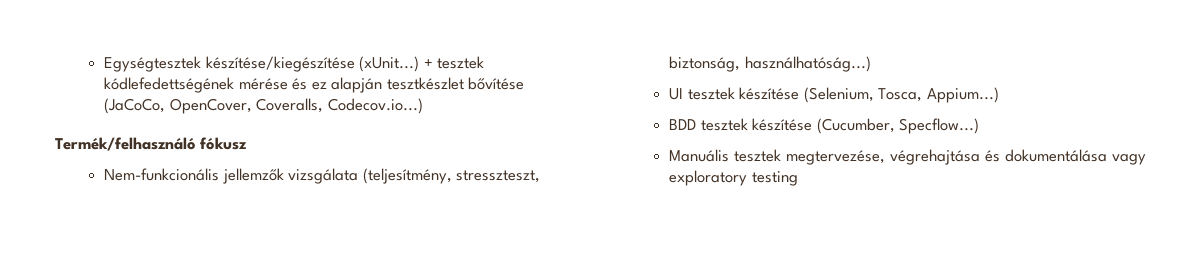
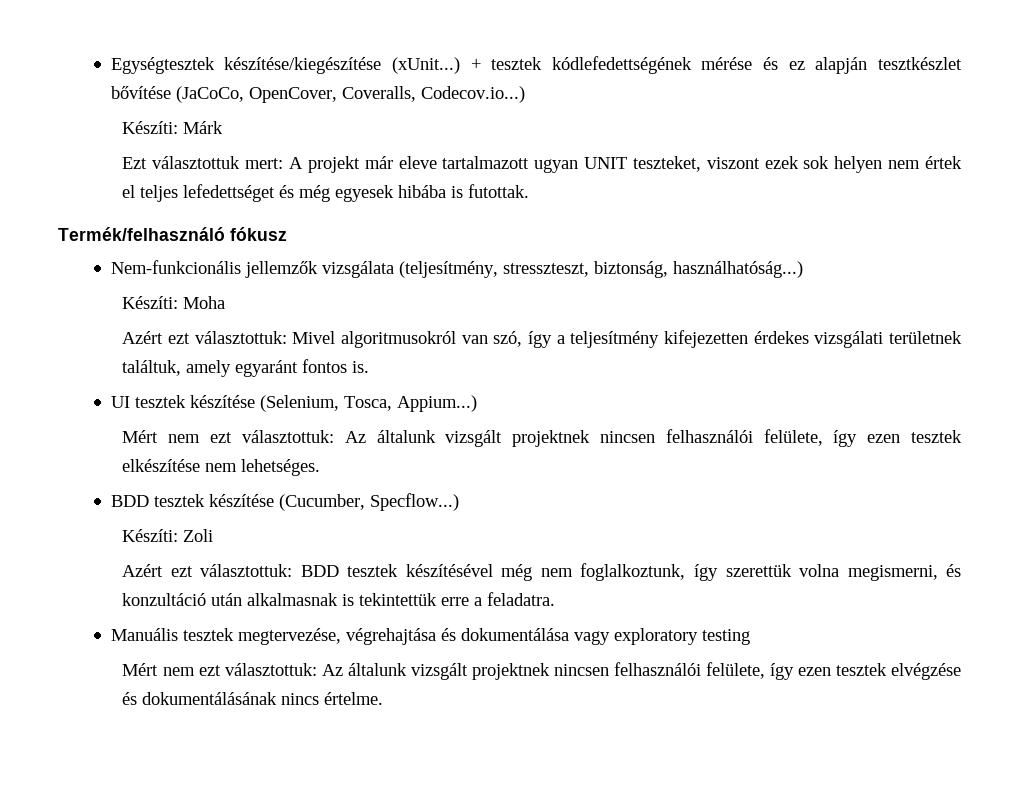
+ Készíti: Márk
+ Ezt választottuk mert: A projekt már eleve tartalmazott ugyan UNIT teszteket, viszont ezek sok helyen nem értek el teljes lefedettséget és még egyesek hibába is futottak.
+ Készíti: Moha
+ Azért ezt választottuk: Mivel algoritmusokról van szó, így a teljesítmény kifejezetten érdekes vizsgálati területnek találtuk, amely egyaránt fontos is.
+ Mért nem ezt választottuk: Az általunk vizsgált projektnek nincsen felhasználói felülete, így ezen tesztek elkészítése nem lehetséges.
+ Készíti: Zoli
+ Azért ezt választottuk: BDD tesztek készítésével még nem foglalkoztunk, így szerettük volna megismerni, és konzultáció után alkalmasnak is tekintettük erre a feladatra.
+ Mért nem ezt választottuk: Az általunk vizsgált projektnek nincsen felhasználói felülete, így ezen tesztek elvégzése és dokumentálásának nincs értelme.

